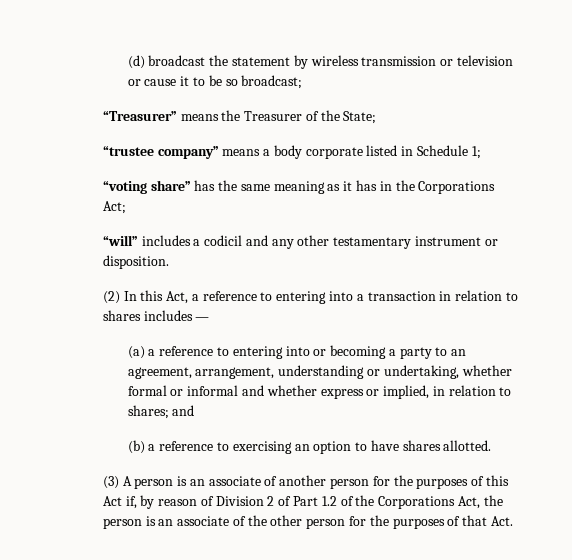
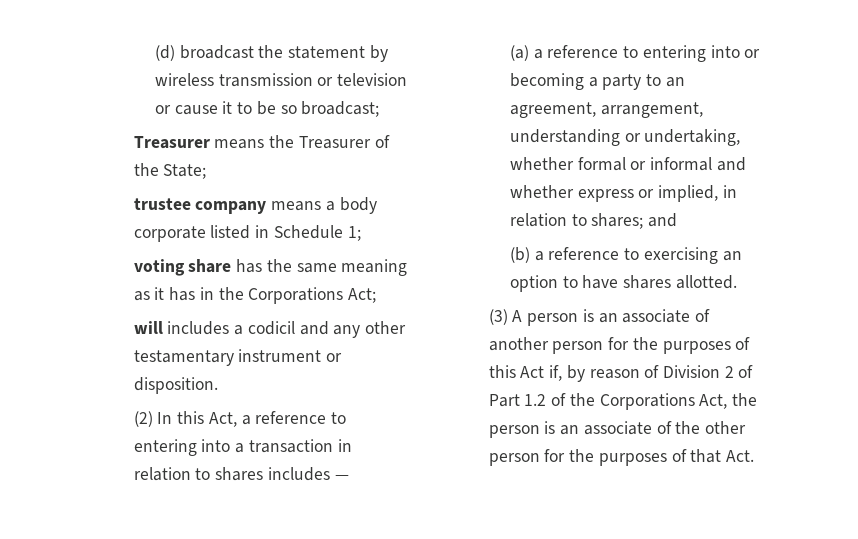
- “Treasurer” means the Treasurer of the State;
+ Treasurer means the Treasurer of the State;
- “trustee company” means a body corporate listed in Schedule 1;
+ trustee company means a body corporate listed in Schedule 1;
- “voting share” has the same meaning as it has in the Corporations Act;
+ voting share has the same meaning as it has in the Corporations Act;
- “will” includes a codicil and any other testamentary instrument or disposition.
+ will includes a codicil and any other testamentary instrument or disposition.

